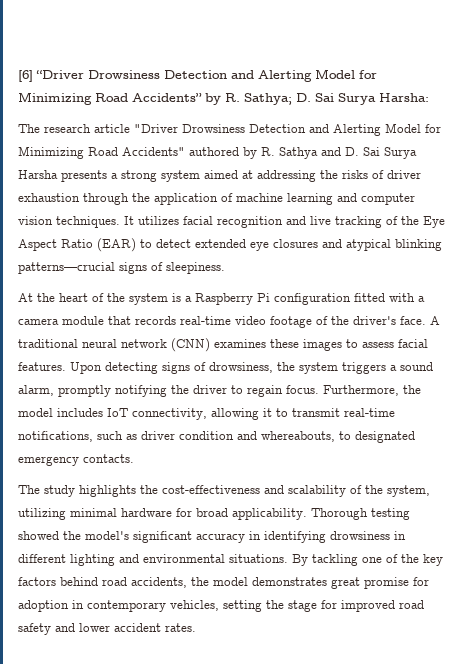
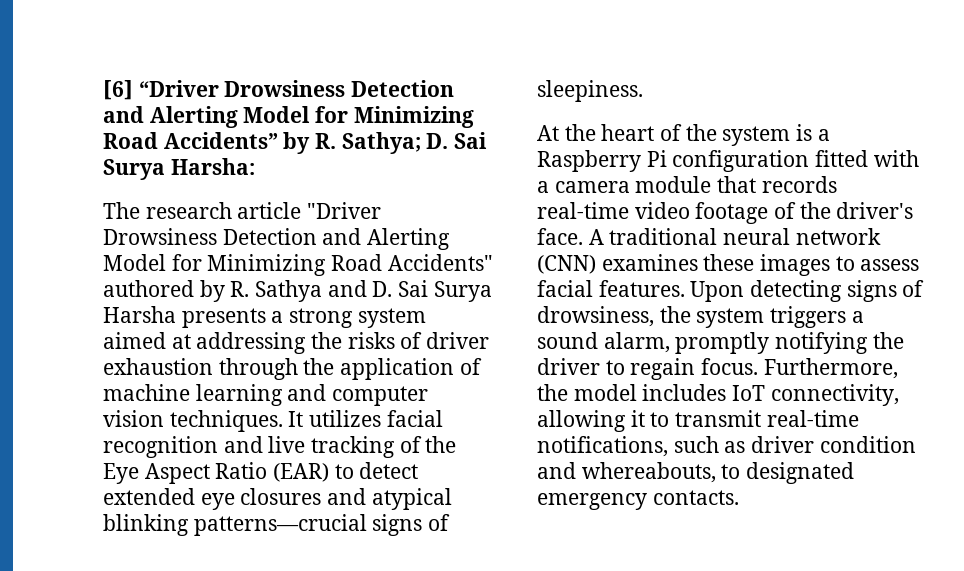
- The study highlights the cost-effectiveness and scalability of the system, utilizing minimal hardware for broad applicability. Thorough testing showed the model's significant accuracy in identifying drowsiness in different lighting and environmental situations. By tackling one of the key factors behind road accidents, the model demonstrates great promise for adoption in contemporary vehicles, setting the stage for improved road safety and lower accident rates.

